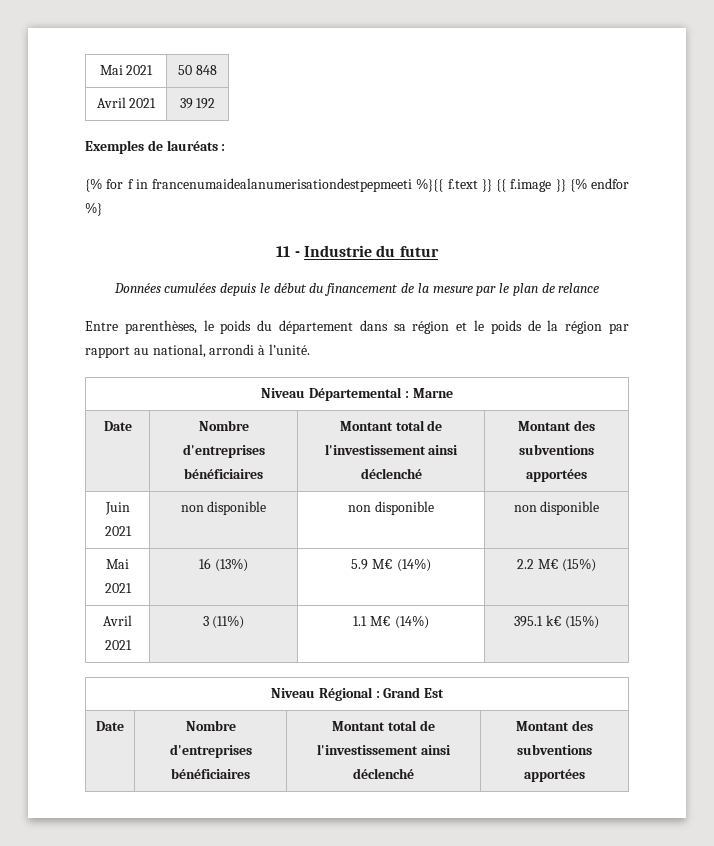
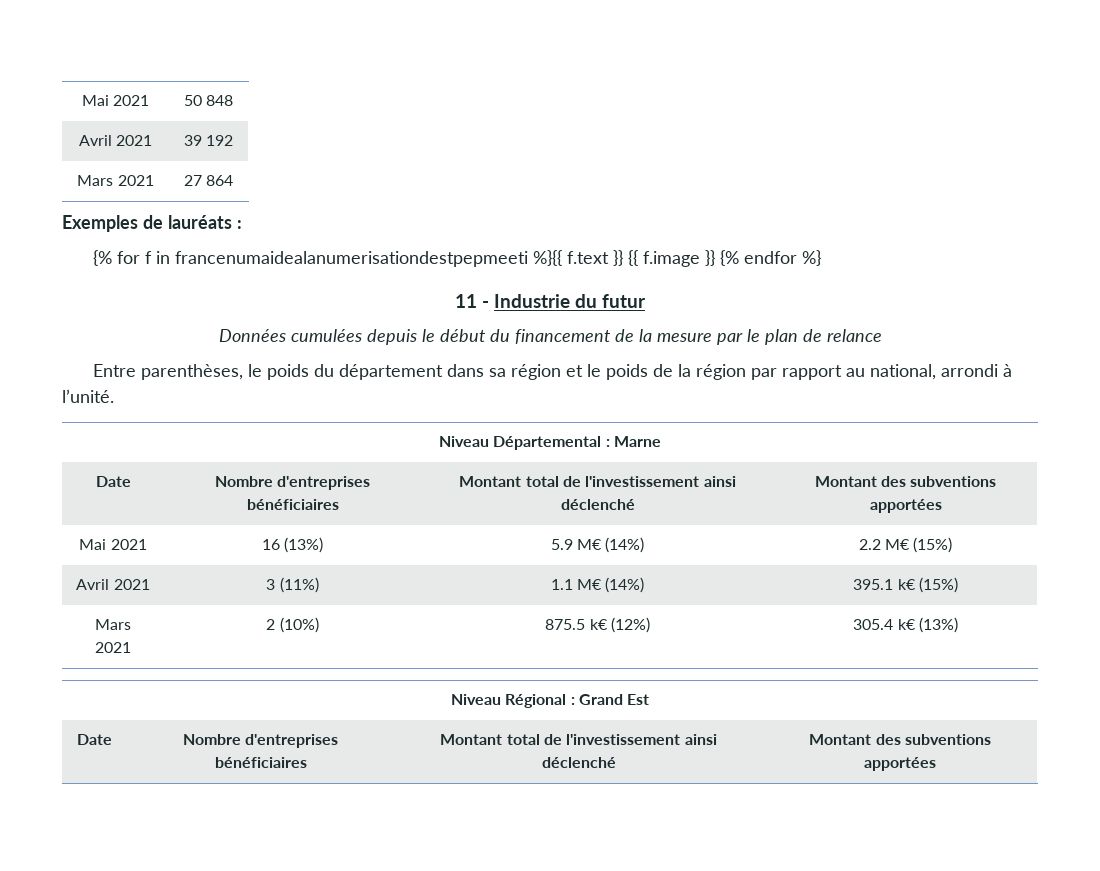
+ Mars 2021 | 27 864
- Juin 2021 | non disponible | non disponible | non disponible
+ Mars 2021 | 2 (10%) | 875.5 k€ (12%) | 305.4 k€ (13%)

